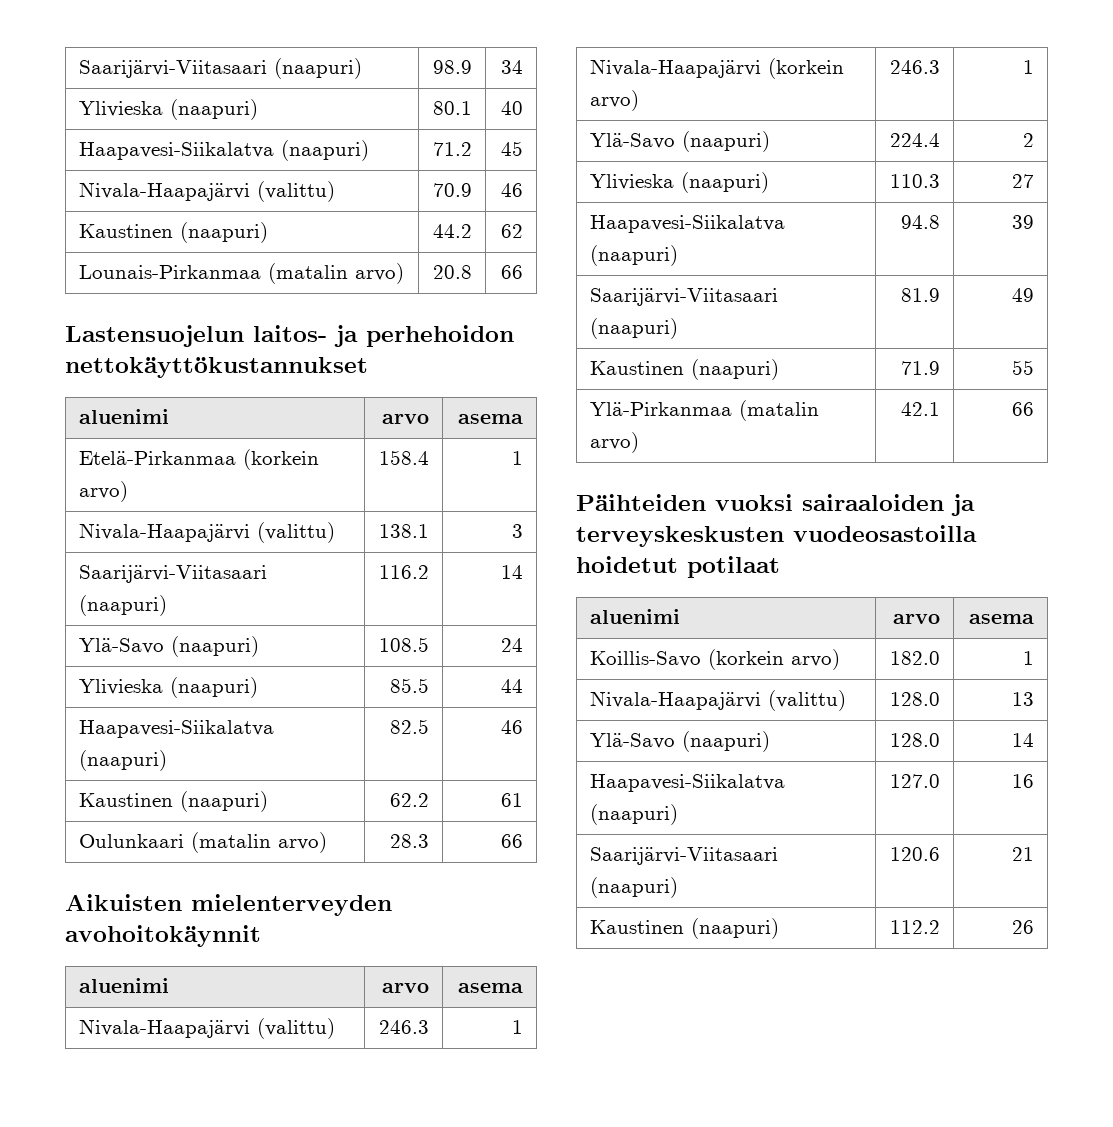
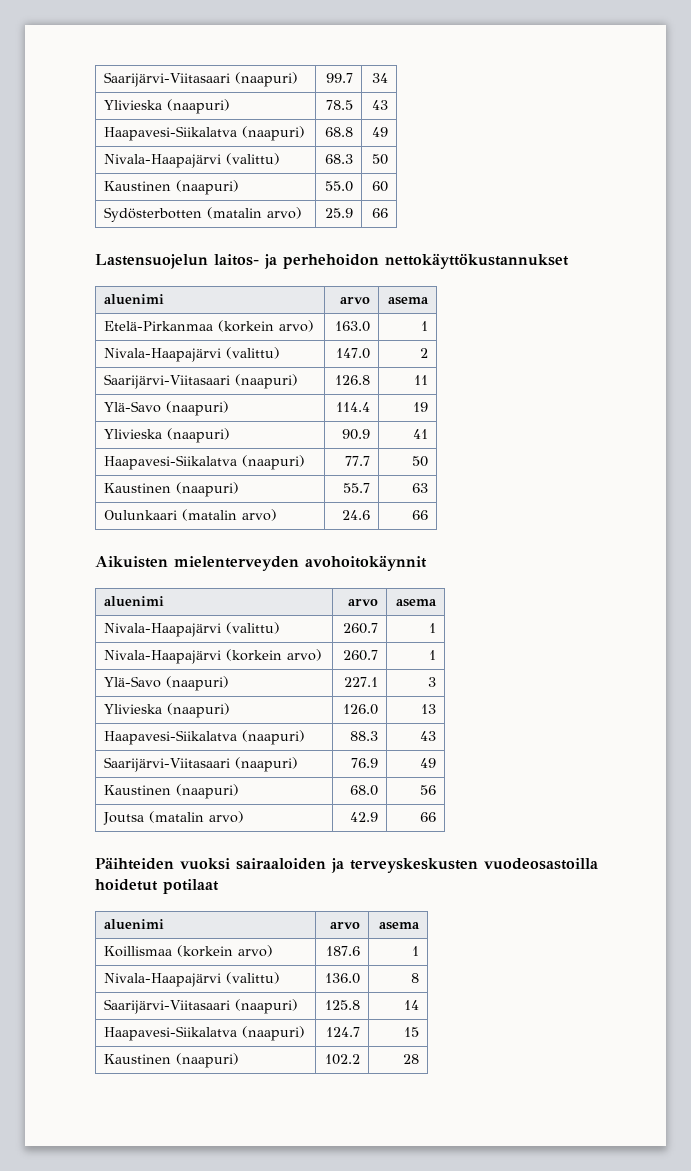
- Saarijärvi-Viitasaari (naapuri) | 98.9 | 34
+ Saarijärvi-Viitasaari (naapuri) | 99.7 | 34
- Ylivieska (naapuri) | 80.1 | 40
- Haapavesi-Siikalatva (naapuri) | 71.2 | 45
- Nivala-Haapajärvi (valittu) | 70.9 | 46
- Kaustinen (naapuri) | 44.2 | 62
- Lounais-Pirkanmaa (matalin arvo) | 20.8 | 66
+ Ylivieska (naapuri) | 78.5 | 43
+ Haapavesi-Siikalatva (naapuri) | 68.8 | 49
+ Nivala-Haapajärvi (valittu) | 68.3 | 50
+ Kaustinen (naapuri) | 55.0 | 60
+ Sydösterbotten (matalin arvo) | 25.9 | 66
- Etelä-Pirkanmaa (korkein arvo) | 158.4 | 1
- Nivala-Haapajärvi (valittu) | 138.1 | 3
- Saarijärvi-Viitasaari (naapuri) | 116.2 | 14
- Ylä-Savo (naapuri) | 108.5 | 24
- Ylivieska (naapuri) | 85.5 | 44
- Haapavesi-Siikalatva (naapuri) | 82.5 | 46
- Kaustinen (naapuri) | 62.2 | 61
+ Etelä-Pirkanmaa (korkein arvo) | 163.0 | 1
+ Nivala-Haapajärvi (valittu) | 147.0 | 2
+ Saarijärvi-Viitasaari (naapuri) | 126.8 | 11
+ Ylä-Savo (naapuri) | 114.4 | 19
+ Ylivieska (naapuri) | 90.9 | 41
+ Haapavesi-Siikalatva (naapuri) | 77.7 | 50
+ Kaustinen (naapuri) | 55.7 | 63
- Oulunkaari (matalin arvo) | 28.3 | 66
+ Oulunkaari (matalin arvo) | 24.6 | 66
- Nivala-Haapajärvi (valittu) | 246.3 | 1
+ Nivala-Haapajärvi (valittu) | 260.7 | 1
- Nivala-Haapajärvi (korkein arvo) | 246.3 | 1
+ Nivala-Haapajärvi (korkein arvo) | 260.7 | 1
- Ylä-Savo (naapuri) | 224.4 | 2
- Ylivieska (naapuri) | 110.3 | 27
- Haapavesi-Siikalatva (naapuri) | 94.8 | 39
- Saarijärvi-Viitasaari (naapuri) | 81.9 | 49
+ Ylä-Savo (naapuri) | 227.1 | 3
+ Ylivieska (naapuri) | 126.0 | 13
+ Haapavesi-Siikalatva (naapuri) | 88.3 | 43
+ Saarijärvi-Viitasaari (naapuri) | 76.9 | 49
- Kaustinen (naapuri) | 71.9 | 55
- Ylä-Pirkanmaa (matalin arvo) | 42.1 | 66
+ Kaustinen (naapuri) | 68.0 | 56
+ Joutsa (matalin arvo) | 42.9 | 66
- Koillis-Savo (korkein arvo) | 182.0 | 1
- Nivala-Haapajärvi (valittu) | 128.0 | 13
- Ylä-Savo (naapuri) | 128.0 | 14
+ Koillismaa (korkein arvo) | 187.6 | 1
+ Nivala-Haapajärvi (valittu) | 136.0 | 8
+ Saarijärvi-Viitasaari (naapuri) | 125.8 | 14
- Haapavesi-Siikalatva (naapuri) | 127.0 | 16
- Saarijärvi-Viitasaari (naapuri) | 120.6 | 21
- Kaustinen (naapuri) | 112.2 | 26
+ Haapavesi-Siikalatva (naapuri) | 124.7 | 15
+ Kaustinen (naapuri) | 102.2 | 28

